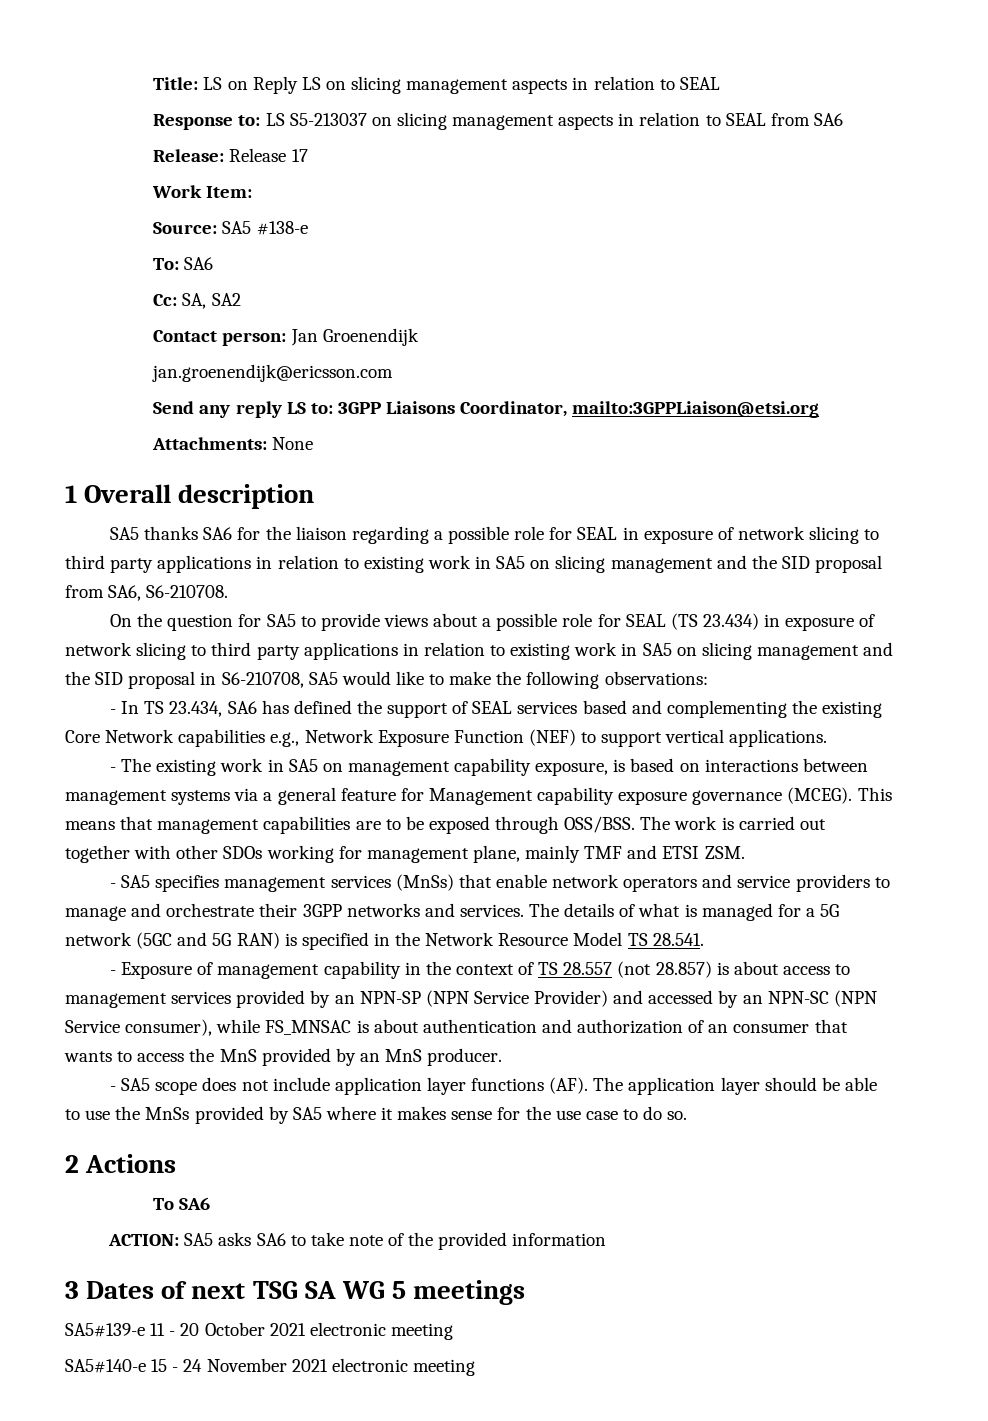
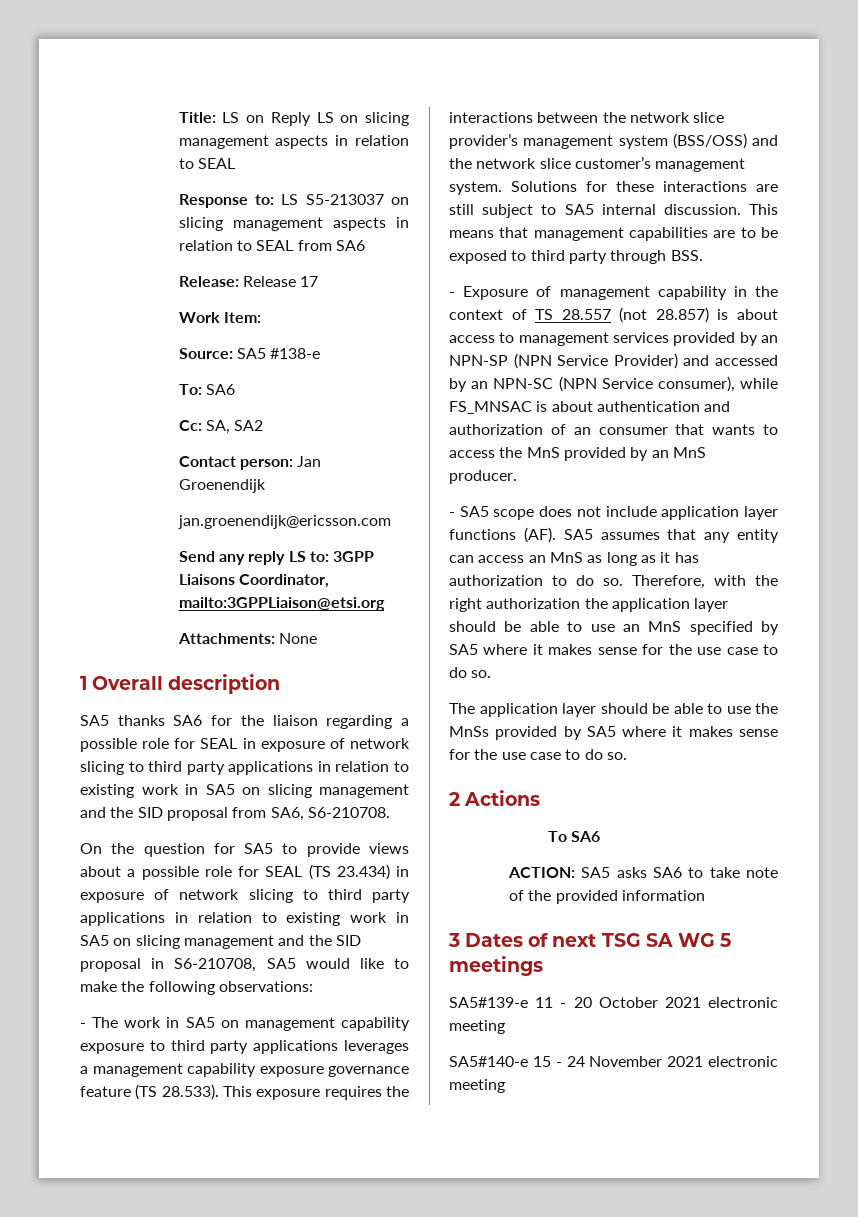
- - In TS 23.434, SA6 has defined the support of SEAL services based and complementing the existing Core Network capabilities e.g., Network Exposure Function (NEF) to support vertical applications.
- - The existing work in SA5 on management capability exposure, is based on interactions between management systems via a general feature for Management capability exposure governance (MCEG).
+ - The work in SA5 on management capability exposure to third party applications leverages a management capability exposure governance feature (TS 28.533). This exposure requires the interactions between the network slice provider’s management system (BSS/OSS) and the network slice customer’s management system. Solutions for these interactions are still subject to SA5 internal discussion.
- This means that management capabilities are to be exposed through OSS/BSS. The work is carried out together with other SDOs working for management plane, mainly TMF and ETSI ZSM.
- - SA5 specifies management services (MnSs) that enable network operators and service providers to manage and orchestrate their 3GPP networks and services. The details of what is managed for a 5G network (5GC and 5G RAN) is specified in the Network Resource Model TS 28.541.
+ This means that management capabilities are to be exposed to third party through BSS.
- - SA5 scope does not include application layer functions (AF). The application layer should be able to use the MnSs provided by SA5 where it makes sense for the use case to do so.
+ - SA5 scope does not include application layer functions (AF). SA5 assumes that any entity can access an MnS as long as it has authorization to do so. Therefore, with the right authorization the application layer should be able to use an MnS specified by SA5 where it makes sense for the use case to do so.
+ The application layer should be able to use the MnSs provided by SA5 where it makes sense for the use case to do so.

